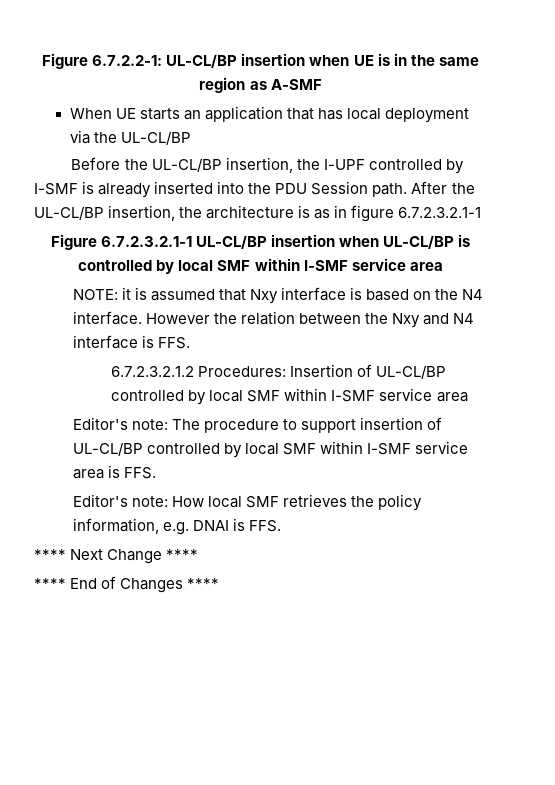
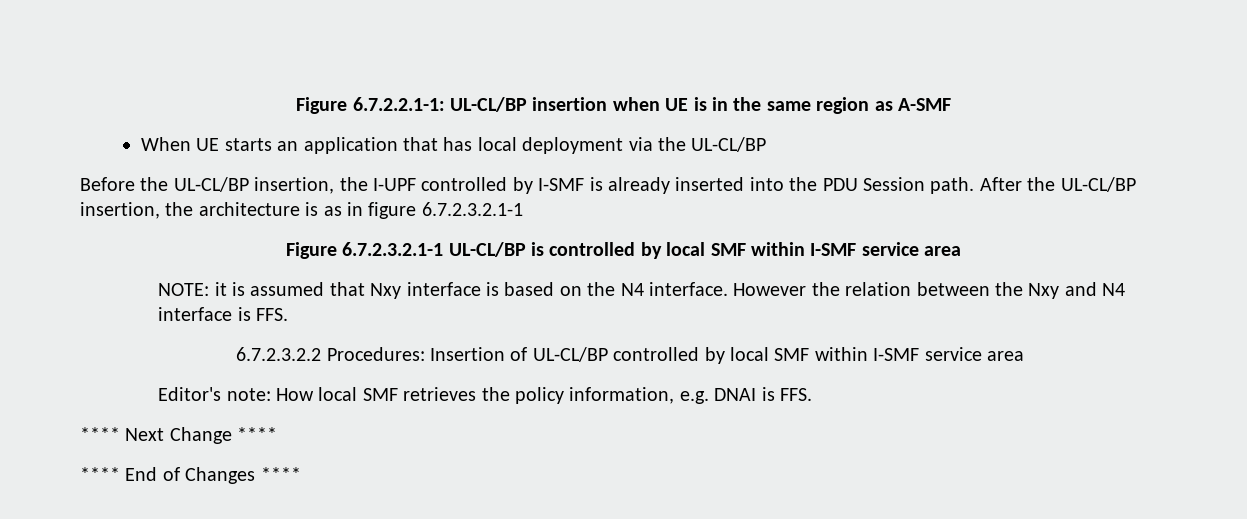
- Figure 6.7.2.2-1: UL-CL/BP insertion when UE is in the same region as A-SMF
+ Figure 6.7.2.2.1-1: UL-CL/BP insertion when UE is in the same region as A-SMF
- Figure 6.7.2.3.2.1-1 UL-CL/BP insertion when UL-CL/BP is controlled by local SMF within I-SMF service area
+ Figure 6.7.2.3.2.1-1 UL-CL/BP is controlled by local SMF within I-SMF service area
- 6.7.2.3.2.1.2 Procedures: Insertion of UL-CL/BP controlled by local SMF within I-SMF service area
+ 6.7.2.3.2.2 Procedures: Insertion of UL-CL/BP controlled by local SMF within I-SMF service area
- Editor's note: The procedure to support insertion of UL-CL/BP controlled by local SMF within I-SMF service area is FFS.

